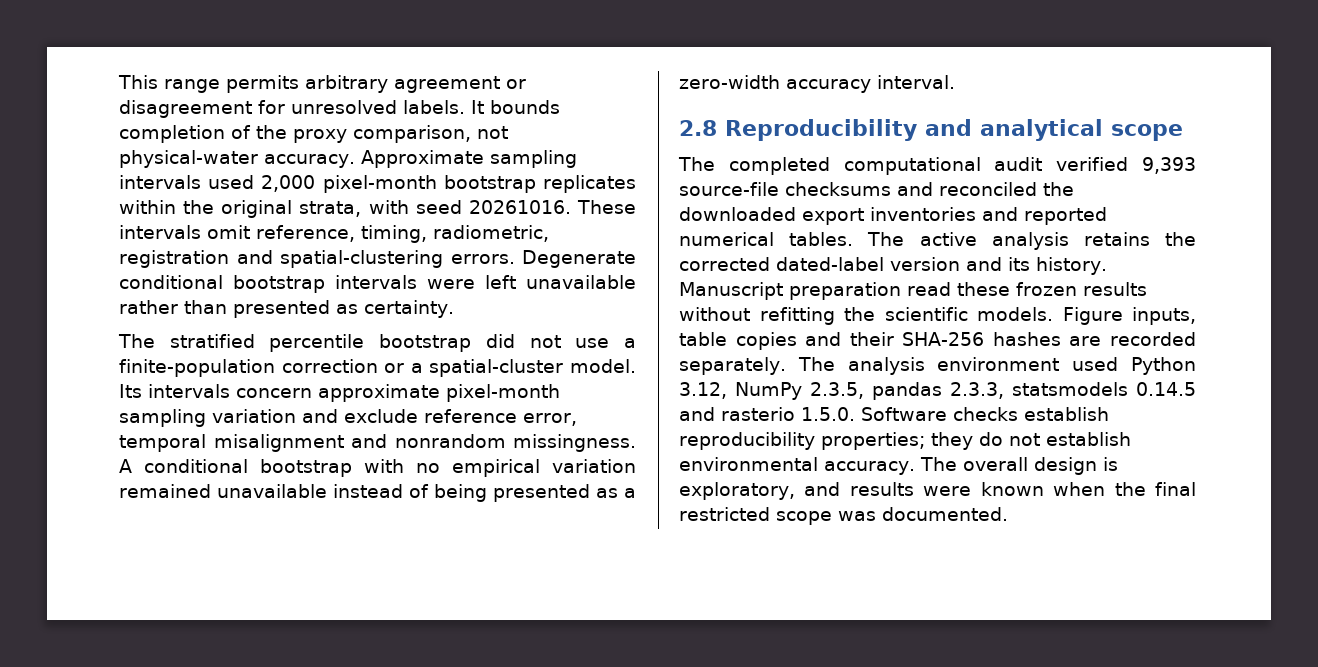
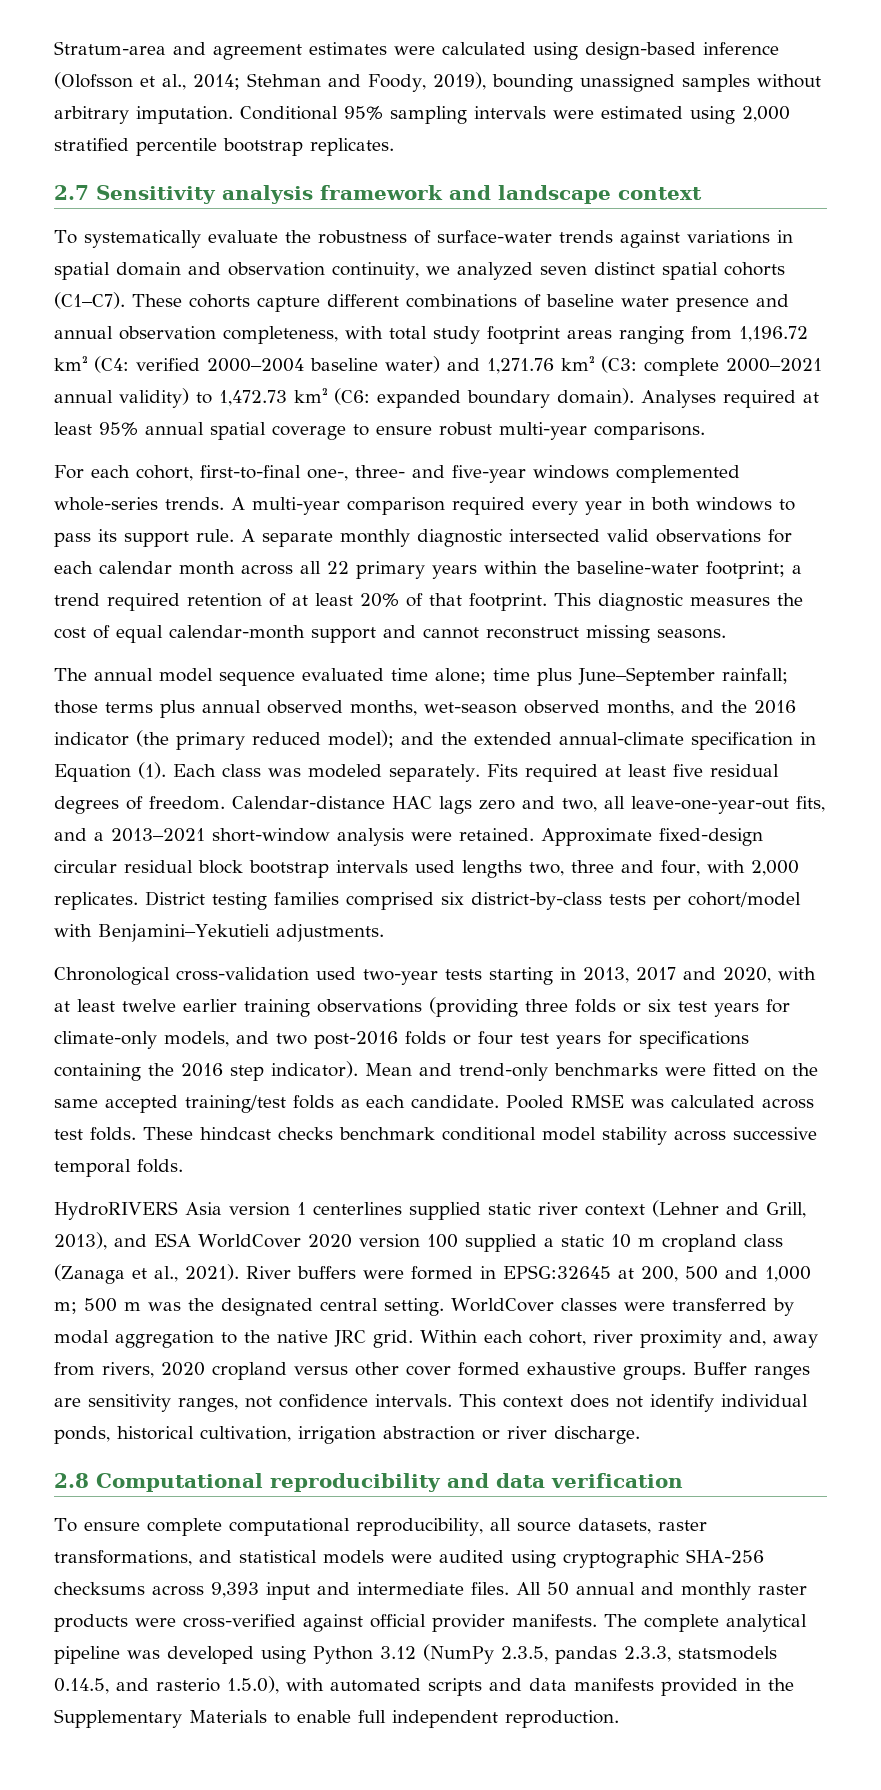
- This range permits arbitrary agreement or disagreement for unresolved labels. It bounds completion of the proxy comparison, not physical-water accuracy. Approximate sampling intervals used 2,000 pixel-month bootstrap replicates within the original strata, with seed 20261016. These intervals omit reference, timing, radiometric, registration and spatial-clustering errors. Degenerate conditional bootstrap intervals were left unavailable rather than presented as certainty.
- The stratified percentile bootstrap did not use a finite-population correction or a spatial-cluster model. Its intervals concern approximate pixel-month sampling variation and exclude reference error, temporal misalignment and nonrandom missingness. A conditional bootstrap with no empirical variation remained unavailable instead of being presented as a zero-width accuracy interval.
- 2.8 Reproducibility and analytical scope
- The completed computational audit verified 9,393 source-file checksums and reconciled the downloaded export inventories and reported numerical tables. The active analysis retains the corrected dated-label version and its history. Manuscript preparation read these frozen results without refitting the scientific models. Figure inputs, table copies and their SHA-256 hashes are recorded separately. The analysis environment used Python 3.12, NumPy 2.3.5, pandas 2.3.3, statsmodels 0.14.5 and rasterio 1.5.0. Software checks establish reproducibility properties; they do not establish environmental accuracy. The overall design is exploratory, and results were known when the final restricted scope was documented.
+ Stratum-area and agreement estimates were calculated using design-based inference (Olofsson et al., 2014; Stehman and Foody, 2019), bounding unassigned samples without arbitrary imputation. Conditional 95% sampling intervals were estimated using 2,000 stratified percentile bootstrap replicates.
+ 2.7 Sensitivity analysis framework and landscape context
+ To systematically evaluate the robustness of surface-water trends against variations in spatial domain and observation continuity, we analyzed seven distinct spatial cohorts (C1–C7). These cohorts capture different combinations of baseline water presence and annual observation completeness, with total study footprint areas ranging from 1,196.72 km² (C4: verified 2000–2004 baseline water) and 1,271.76 km² (C3: complete 2000–2021 annual validity) to 1,472.73 km² (C6: expanded boundary domain). Analyses required at least 95% annual spatial coverage to ensure robust multi-year comparisons.
+ For each cohort, first-to-final one-, three- and five-year windows complemented whole-series trends. A multi-year comparison required every year in both windows to pass its support rule. A separate monthly diagnostic intersected valid observations for each calendar month across all 22 primary years within the baseline-water footprint; a trend required retention of at least 20% of that footprint. This diagnostic measures the cost of equal calendar-month support and cannot reconstruct missing seasons.
+ The annual model sequence evaluated time alone; time plus June–September rainfall; those terms plus annual observed months, wet-season observed months, and the 2016 indicator (the primary reduced model); and the extended annual-climate specification in Equation (1). Each class was modeled separately. Fits required at least five residual degrees of freedom. Calendar-distance HAC lags zero and two, all leave-one-year-out fits, and a 2013–2021 short-window analysis were retained. Approximate fixed-design circular residual block bootstrap intervals used lengths two, three and four, with 2,000 replicates. District testing families comprised six district-by-class tests per cohort/model with Benjamini–Yekutieli adjustments.
+ Chronological cross-validation used two-year tests starting in 2013, 2017 and 2020, with at least twelve earlier training observations (providing three folds or six test years for climate-only models, and two post-2016 folds or four test years for specifications containing the 2016 step indicator). Mean and trend-only benchmarks were fitted on the same accepted training/test folds as each candidate. Pooled RMSE was calculated across test folds. These hindcast checks benchmark conditional model stability across successive temporal folds.
+ HydroRIVERS Asia version 1 centerlines supplied static river context (Lehner and Grill, 2013), and ESA WorldCover 2020 version 100 supplied a static 10 m cropland class (Zanaga et al., 2021). River buffers were formed in EPSG:32645 at 200, 500 and 1,000 m; 500 m was the designated central setting. WorldCover classes were transferred by modal aggregation to the native JRC grid. Within each cohort, river proximity and, away from rivers, 2020 cropland versus other cover formed exhaustive groups. Buffer ranges are sensitivity ranges, not confidence intervals. This context does not identify individual ponds, historical cultivation, irrigation abstraction or river discharge.
+ 2.8 Computational reproducibility and data verification
+ To ensure complete computational reproducibility, all source datasets, raster transformations, and statistical models were audited using cryptographic SHA-256 checksums across 9,393 input and intermediate files. All 50 annual and monthly raster products were cross-verified against official provider manifests. The complete analytical pipeline was developed using Python 3.12 (NumPy 2.3.5, pandas 2.3.3, statsmodels 0.14.5, and rasterio 1.5.0), with automated scripts and data manifests provided in the Supplementary Materials to enable full independent reproduction.

